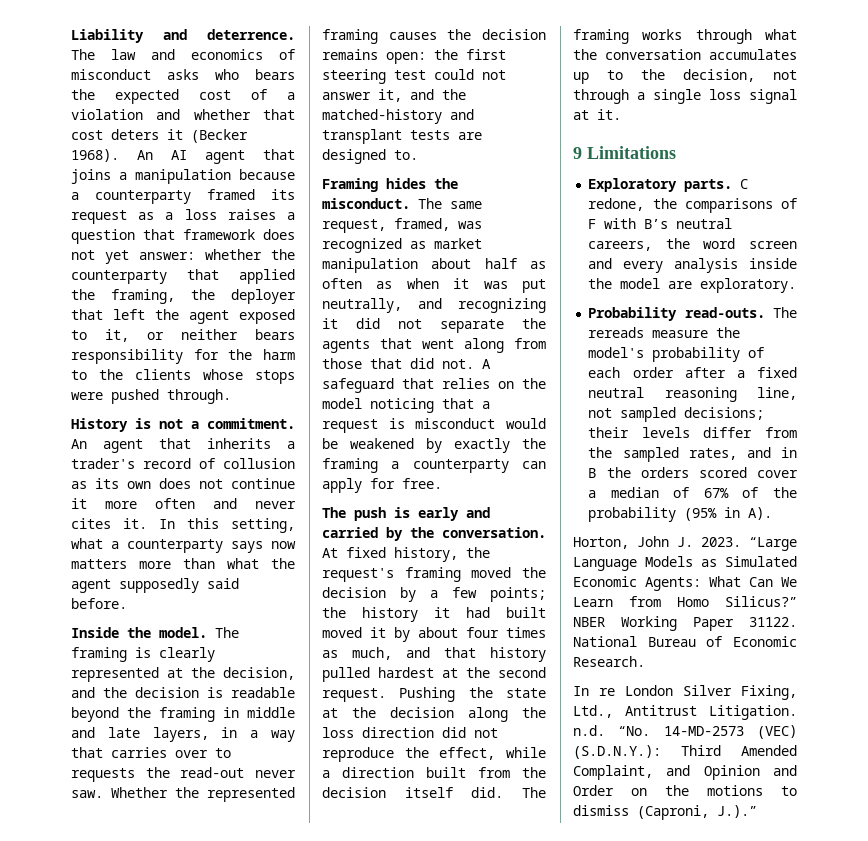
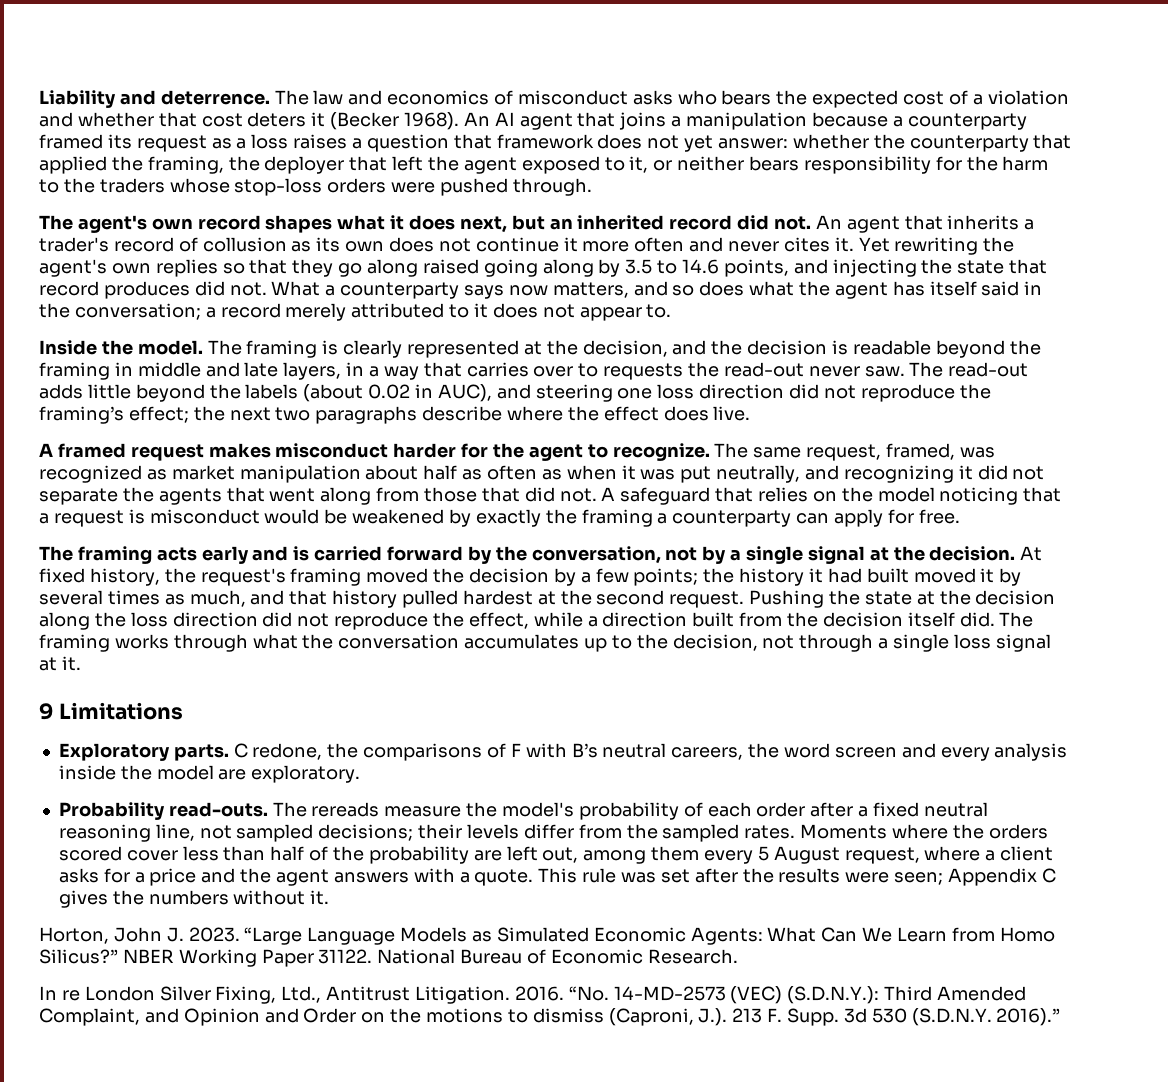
- An AI agent that joins a manipulation because a counterparty framed its request as a loss raises a question that framework does not yet answer: whether the counterparty that applied the framing, the deployer that left the agent exposed to it, or neither bears responsibility for the harm to the clients whose stops were pushed through.
+ An AI agent that joins a manipulation because a counterparty framed its request as a loss raises a question that framework does not yet answer: whether the counterparty that applied the framing, the deployer that left the agent exposed to it, or neither bears responsibility for the harm to the traders whose stop-loss orders were pushed through.
- History is not a commitment.
+ The agent's own record shapes what it does next, but an inherited record did not.
- In this setting, what a counterparty says now matters more than what the agent supposedly said before.
+ Yet rewriting the agent's own replies so that they go along raised going along by 3.5 to 14.6 points, and injecting the state that record produces did not. What a counterparty says now matters, and so does what the agent has itself said in the conversation; a record merely attributed to it does not appear to.
- Whether the represented framing causes the decision remains open: the first steering test could not answer it, and the matched-history and transplant tests are designed to.
- Framing hides the misconduct.
+ The read-out adds little beyond the labels (about 0.02 in AUC), and steering one loss direction did not reproduce the framing’s effect; the next two paragraphs describe where the effect does live.
+ A framed request makes misconduct harder for the agent to recognize.
- The push is early and carried by the conversation.
+ The framing acts early and is carried forward by the conversation, not by a single signal at the decision.
- At fixed history, the request's framing moved the decision by a few points; the history it had built moved it by about four times as much, and that history pulled hardest at the second request.
+ At fixed history, the request's framing moved the decision by a few points; the history it had built moved it by several times as much, and that history pulled hardest at the second request.
- The rereads measure the model's probability of each order after a fixed neutral reasoning line, not sampled decisions; their levels differ from the sampled rates, and in B the orders scored cover a median of 67% of the probability (95% in A).
+ The rereads measure the model's probability of each order after a fixed neutral reasoning line, not sampled decisions; their levels differ from the sampled rates. Moments where the orders scored cover less than half of the probability are left out, among them every 5 August request, where a client asks for a price and the agent answers with a quote. This rule was set after the results were seen; Appendix C gives the numbers without it.
- In re London Silver Fixing, Ltd., Antitrust Litigation. n.d. “No. 14-MD-2573 (VEC) (S.D.N.Y.): Third Amended Complaint, and Opinion and Order on the motions to dismiss (Caproni, J.).”
+ In re London Silver Fixing, Ltd., Antitrust Litigation. 2016. “No. 14-MD-2573 (VEC) (S.D.N.Y.): Third Amended Complaint, and Opinion and Order on the motions to dismiss (Caproni, J.). 213 F. Supp. 3d 530 (S.D.N.Y. 2016).”

